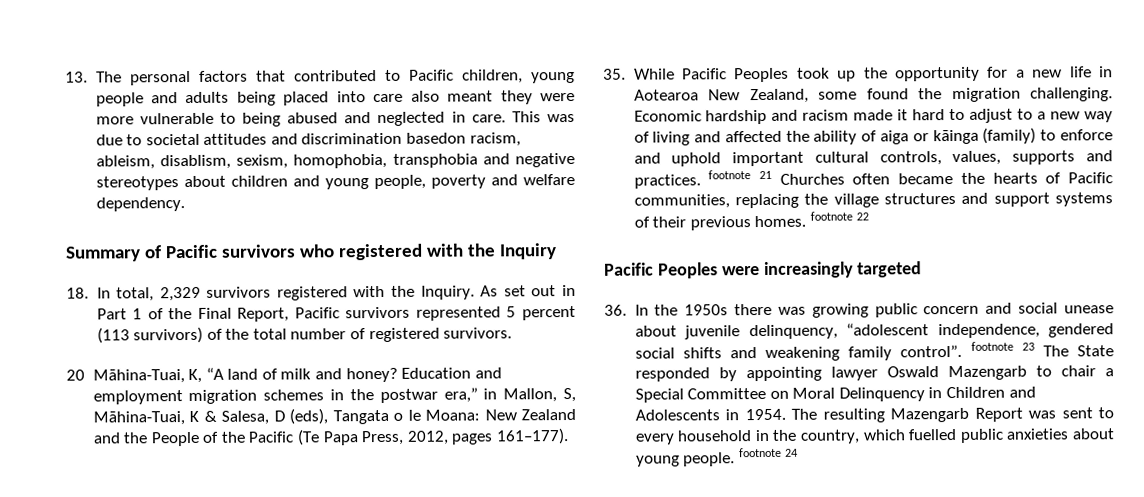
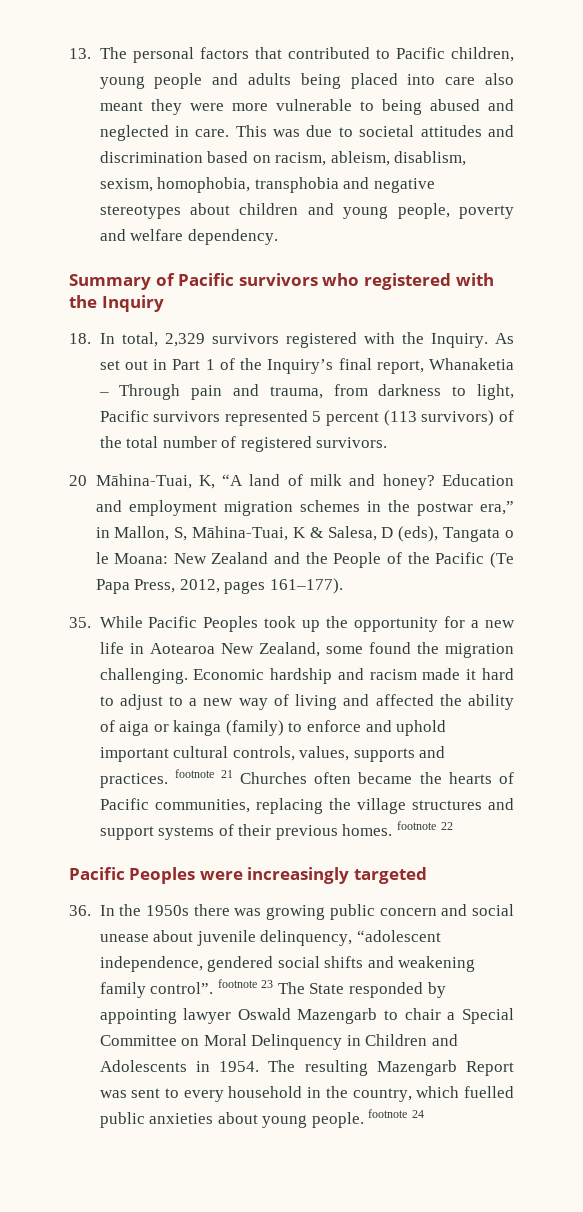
- This was due to societal attitudes and discrimination basedon racism, ableism, disablism, sexism, homophobia, transphobia and negative stereotypes about children and young people, poverty and welfare dependency.
+ This was due to societal attitudes and discrimination based on racism, ableism, disablism, sexism, homophobia, transphobia and negative stereotypes about children and young people, poverty and welfare dependency.
- As set out in Part 1 of the Final Report, Pacific survivors represented 5 percent (113 survivors) of the total number of registered survivors.
+ As set out in Part 1 of the Inquiry’s final report, Whanaketia – Through pain and trauma, from darkness to light, Pacific survivors represented 5 percent (113 survivors) of the total number of registered survivors.
- Economic hardship and racism made it hard to adjust to a new way of living and affected the ability of aiga or kāinga (family) to enforce and uphold important cultural controls, values, supports and practices. footnote 21 Churches often became the hearts of Pacific communities, replacing the village structures and support systems of their previous homes. footnote 22
+ Economic hardship and racism made it hard to adjust to a new way of living and affected the ability of aiga or kainga (family) to enforce and uphold important cultural controls, values, supports and practices. footnote 21 Churches often became the hearts of Pacific communities, replacing the village structures and support systems of their previous homes. footnote 22

